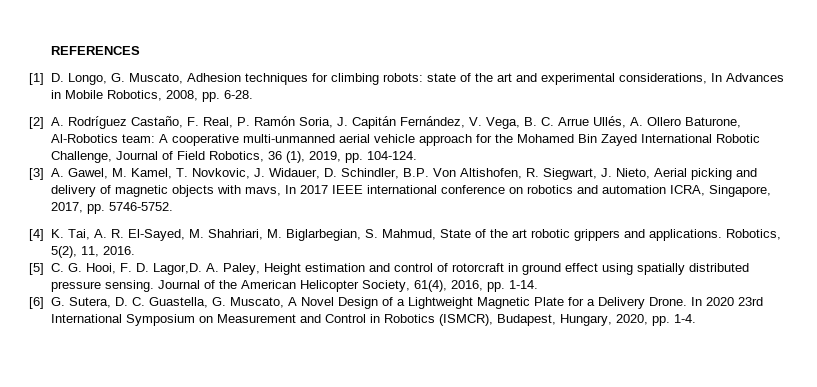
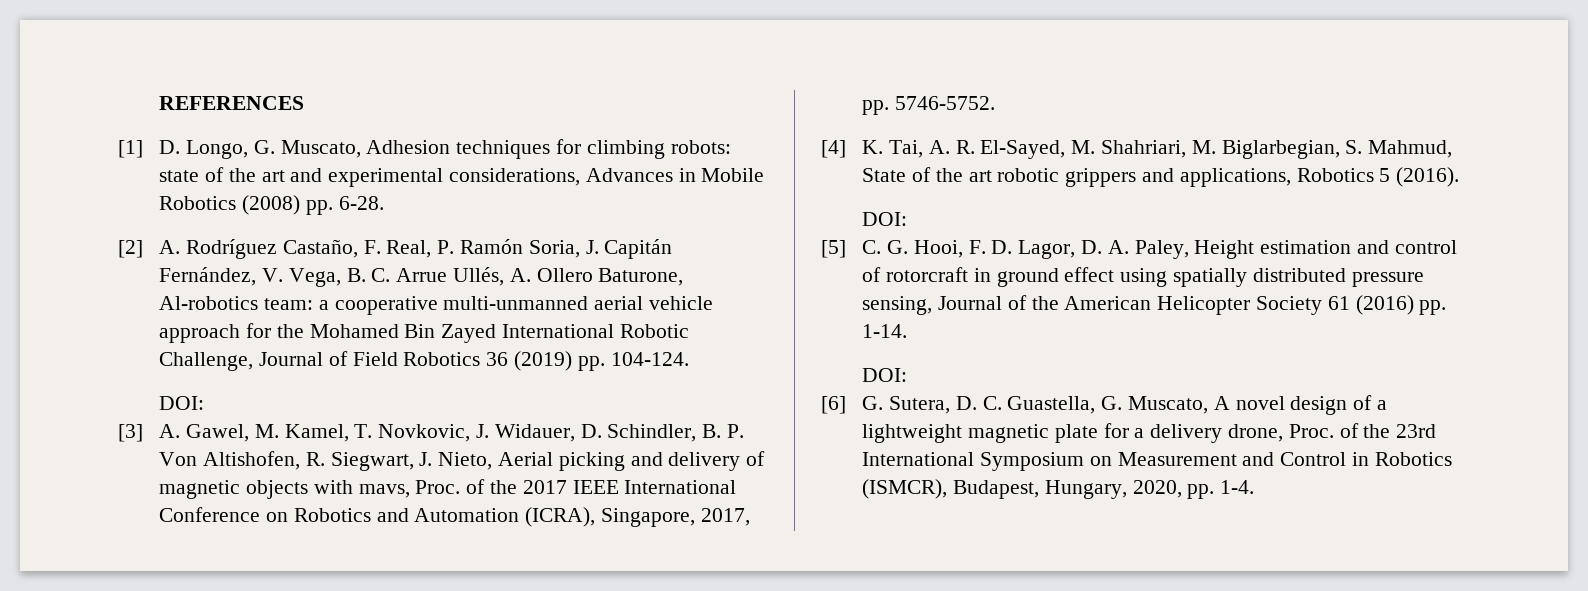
- [1] D. Longo, G. Muscato, Adhesion techniques for climbing robots: state of the art and experimental considerations, In Advances in Mobile Robotics, 2008, pp. 6-28.
+ [1] D. Longo, G. Muscato, Adhesion techniques for climbing robots: state of the art and experimental considerations, Advances in Mobile Robotics (2008) pp. 6-28.
- [2] A. Rodríguez Castaño, F. Real, P. Ramón Soria, J. Capitán Fernández, V. Vega, B. C. Arrue Ullés, A. Ollero Baturone, Al-Robotics team: A cooperative multi-unmanned aerial vehicle approach for the Mohamed Bin Zayed International Robotic Challenge, Journal of Field Robotics, 36 (1), 2019, pp. 104-124.
+ [2] A. Rodríguez Castaño, F. Real, P. Ramón Soria, J. Capitán Fernández, V. Vega, B. C. Arrue Ullés, A. Ollero Baturone, Al-robotics team: a cooperative multi-unmanned aerial vehicle approach for the Mohamed Bin Zayed International Robotic Challenge, Journal of Field Robotics 36 (2019) pp. 104-124.
+ DOI:
- [3] A. Gawel, M. Kamel, T. Novkovic, J. Widauer, D. Schindler, B.P. Von Altishofen, R. Siegwart, J. Nieto, Aerial picking and delivery of magnetic objects with mavs, In 2017 IEEE international conference on robotics and automation ICRA, Singapore, 2017, pp. 5746-5752.
+ [3] A. Gawel, M. Kamel, T. Novkovic, J. Widauer, D. Schindler, B. P. Von Altishofen, R. Siegwart, J. Nieto, Aerial picking and delivery of magnetic objects with mavs, Proc. of the 2017 IEEE International Conference on Robotics and Automation (ICRA), Singapore, 2017, pp. 5746-5752.
- [4] K. Tai, A. R. El-Sayed, M. Shahriari, M. Biglarbegian, S. Mahmud, State of the art robotic grippers and applications. Robotics, 5(2), 11, 2016.
+ [4] K. Tai, A. R. El-Sayed, M. Shahriari, M. Biglarbegian, S. Mahmud, State of the art robotic grippers and applications, Robotics 5 (2016).
+ DOI:
- [5] C. G. Hooi, F. D. Lagor,D. A. Paley, Height estimation and control of rotorcraft in ground effect using spatially distributed pressure sensing. Journal of the American Helicopter Society, 61(4), 2016, pp. 1-14.
+ [5] C. G. Hooi, F. D. Lagor, D. A. Paley, Height estimation and control of rotorcraft in ground effect using spatially distributed pressure sensing, Journal of the American Helicopter Society 61 (2016) pp. 1-14.
+ DOI:
- [6] G. Sutera, D. C. Guastella, G. Muscato, A Novel Design of a Lightweight Magnetic Plate for a Delivery Drone. In 2020 23rd International Symposium on Measurement and Control in Robotics (ISMCR), Budapest, Hungary, 2020, pp. 1-4.
+ [6] G. Sutera, D. C. Guastella, G. Muscato, A novel design of a lightweight magnetic plate for a delivery drone, Proc. of the 23rd International Symposium on Measurement and Control in Robotics (ISMCR), Budapest, Hungary, 2020, pp. 1-4.

